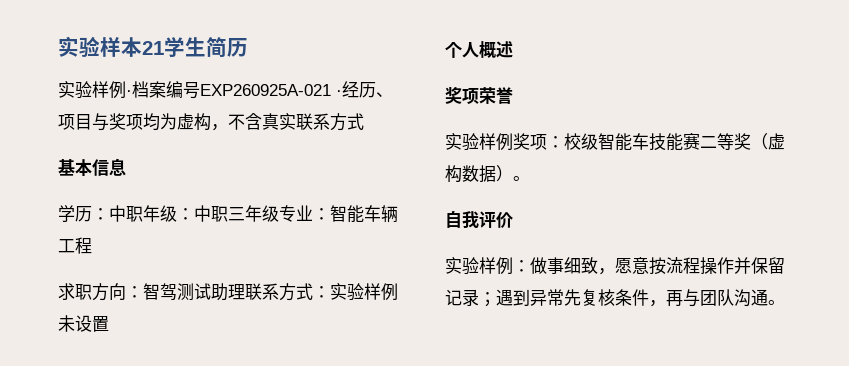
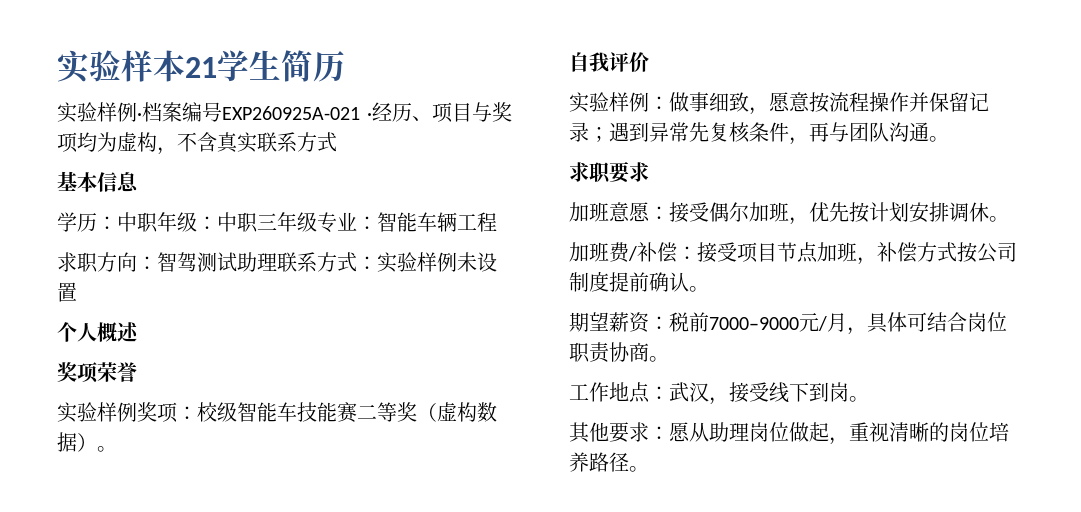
+ 求职要求
+ 加班意愿：接受偶尔加班，优先按计划安排调休。
+ 加班费/补偿：接受项目节点加班，补偿方式按公司制度提前确认。
+ 期望薪资：税前7000–9000元/月，具体可结合岗位职责协商。
+ 工作地点：武汉，接受线下到岗。
+ 其他要求：愿从助理岗位做起，重视清晰的岗位培养路径。

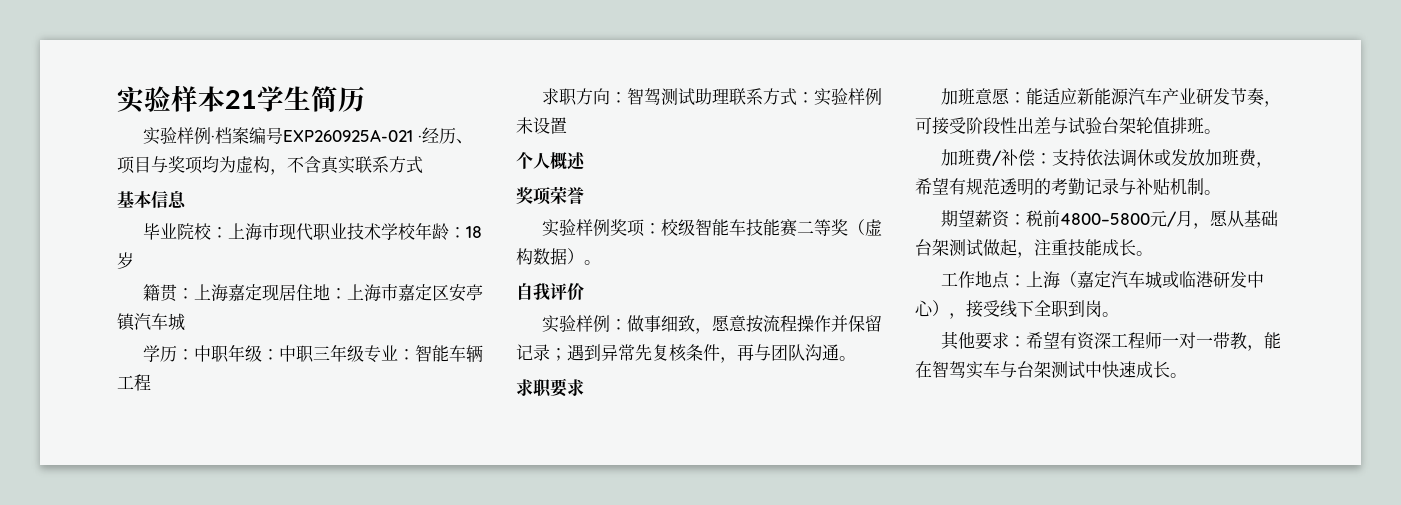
+ 毕业院校：上海市现代职业技术学校年龄：18岁
+ 籍贯：上海嘉定现居住地：上海市嘉定区安亭镇汽车城
- 加班意愿：接受偶尔加班，优先按计划安排调休。
+ 加班意愿：能适应新能源汽车产业研发节奏，可接受阶段性出差与试验台架轮值排班。
- 加班费/补偿：接受项目节点加班，补偿方式按公司制度提前确认。
+ 加班费/补偿：支持依法调休或发放加班费，希望有规范透明的考勤记录与补贴机制。
- 期望薪资：税前7000–9000元/月，具体可结合岗位职责协商。
- 工作地点：武汉，接受线下到岗。
+ 期望薪资：税前4800–5800元/月，愿从基础台架测试做起，注重技能成长。
+ 工作地点：上海（嘉定汽车城或临港研发中心），接受线下全职到岗。
- 其他要求：愿从助理岗位做起，重视清晰的岗位培养路径。
+ 其他要求：希望有资深工程师一对一带教，能在智驾实车与台架测试中快速成长。

